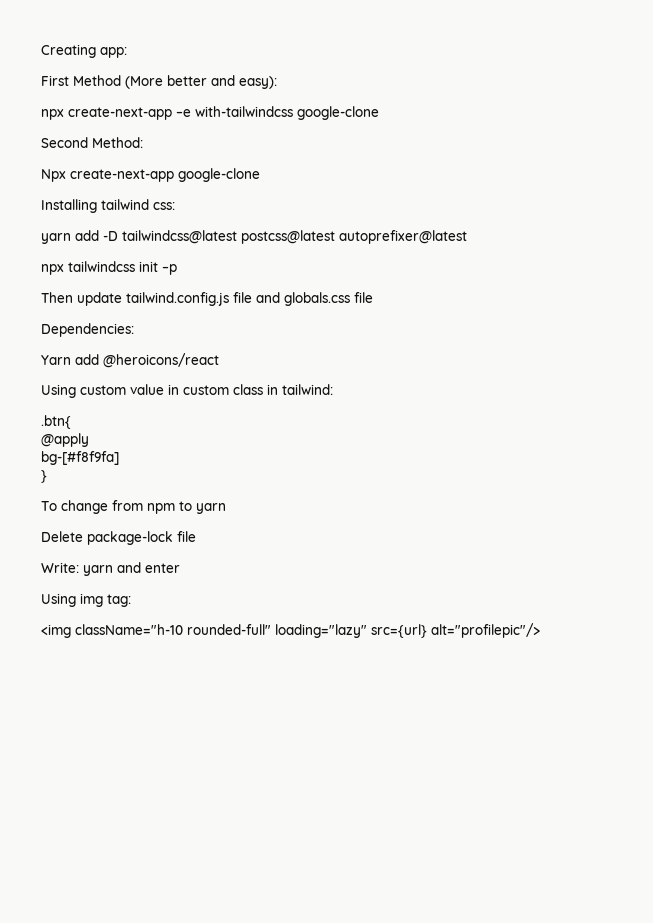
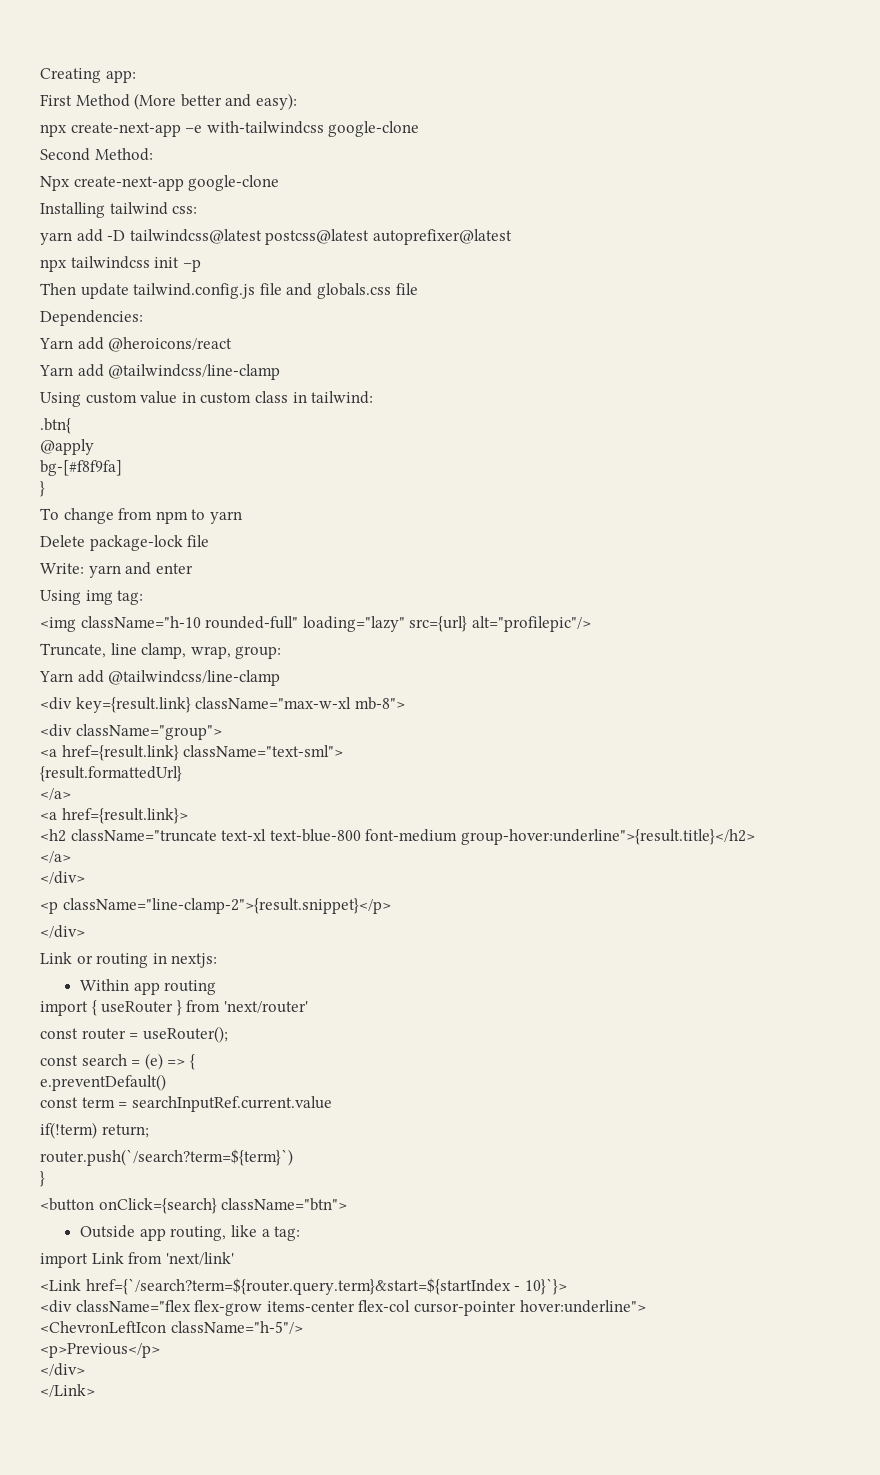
  Yarn add @heroicons/react
+ Yarn add @tailwindcss/line-clamp
+ Truncate, line clamp, wrap, group:
+ Yarn add @tailwindcss/line-clamp
+ <div key={result.link} className="max-w-xl mb-8">
+ <div className="group">
+ <a href={result.link} className="text-sml">
+ {result.formattedUrl}
+ </a>
+ <a href={result.link}>
+ <h2 className="truncate text-xl text-blue-800 font-medium group-hover:underline">{result.title}</h2>
+ </a>
+ </div>
+ <p className="line-clamp-2">{result.snippet}</p>
+ </div>
+ Link or routing in nextjs:
+ Within app routing
+ import { useRouter } from 'next/router'
+ const router = useRouter();
+ const search = (e) => {
+ e.preventDefault()
+ const term = searchInputRef.current.value
+ if(!term) return;
+ router.push(`/search?term=${term}`)
+ }
+ <button onClick={search} className="btn">
+ Outside app routing, like a tag:
+ import Link from 'next/link'
+ <Link href={`/search?term=${router.query.term}&start=${startIndex - 10}`}>
+ <div className="flex flex-grow items-center flex-col cursor-pointer hover:underline">
+ <ChevronLeftIcon className="h-5"/>
+ <p>Previous</p>
+ </div>
+ </Link>

